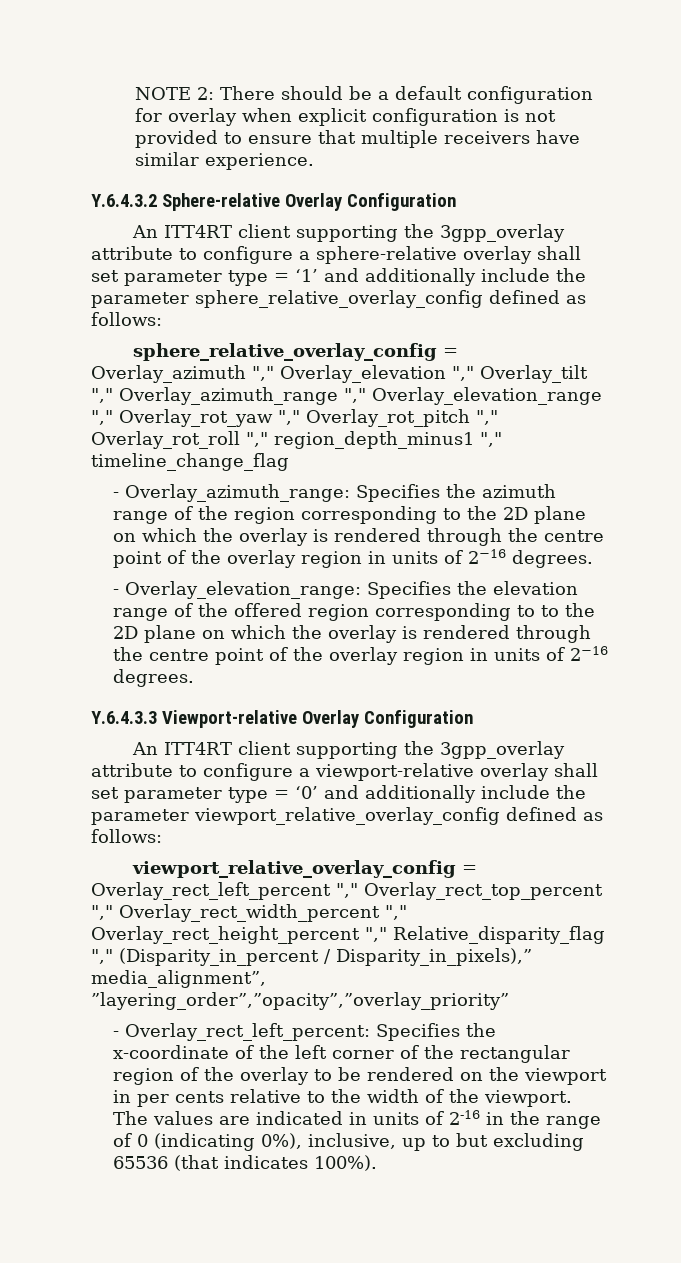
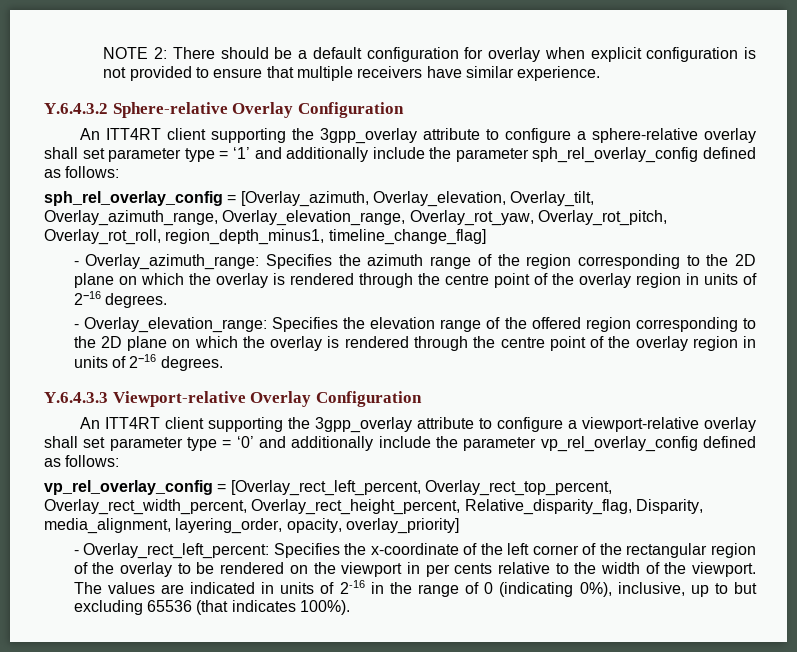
- An ITT4RT client supporting the 3gpp_overlay attribute to configure a sphere-relative overlay shall set parameter type = ‘1’ and additionally include the parameter sphere_relative_overlay_config defined as follows:
- sphere_relative_overlay_config = Overlay_azimuth "," Overlay_elevation "," Overlay_tilt "," Overlay_azimuth_range "," Overlay_elevation_range "," Overlay_rot_yaw "," Overlay_rot_pitch "," Overlay_rot_roll "," region_depth_minus1 "," timeline_change_flag
+ An ITT4RT client supporting the 3gpp_overlay attribute to configure a sphere-relative overlay shall set parameter type = ‘1’ and additionally include the parameter sph_rel_overlay_config defined as follows:
+ sph_rel_overlay_config = [Overlay_azimuth, Overlay_elevation, Overlay_tilt, Overlay_azimuth_range, Overlay_elevation_range, Overlay_rot_yaw, Overlay_rot_pitch, Overlay_rot_roll, region_depth_minus1, timeline_change_flag]
- - Overlay_elevation_range: Specifies the elevation range of the offered region corresponding to to the 2D plane on which the overlay is rendered through the centre point of the overlay region in units of 2−16 degrees.
+ - Overlay_elevation_range: Specifies the elevation range of the offered region corresponding to the 2D plane on which the overlay is rendered through the centre point of the overlay region in units of 2−16 degrees.
- An ITT4RT client supporting the 3gpp_overlay attribute to configure a viewport-relative overlay shall set parameter type = ‘0’ and additionally include the parameter viewport_relative_overlay_config defined as follows:
- viewport_relative_overlay_config = Overlay_rect_left_percent "," Overlay_rect_top_percent "," Overlay_rect_width_percent "," Overlay_rect_height_percent "," Relative_disparity_flag "," (Disparity_in_percent / Disparity_in_pixels),” media_alignment”, ”layering_order”,”opacity”,”overlay_priority”
+ An ITT4RT client supporting the 3gpp_overlay attribute to configure a viewport-relative overlay shall set parameter type = ‘0’ and additionally include the parameter vp_rel_overlay_config defined as follows:
+ vp_rel_overlay_config = [Overlay_rect_left_percent, Overlay_rect_top_percent, Overlay_rect_width_percent, Overlay_rect_height_percent, Relative_disparity_flag, Disparity, media_alignment, layering_order, opacity, overlay_priority]

